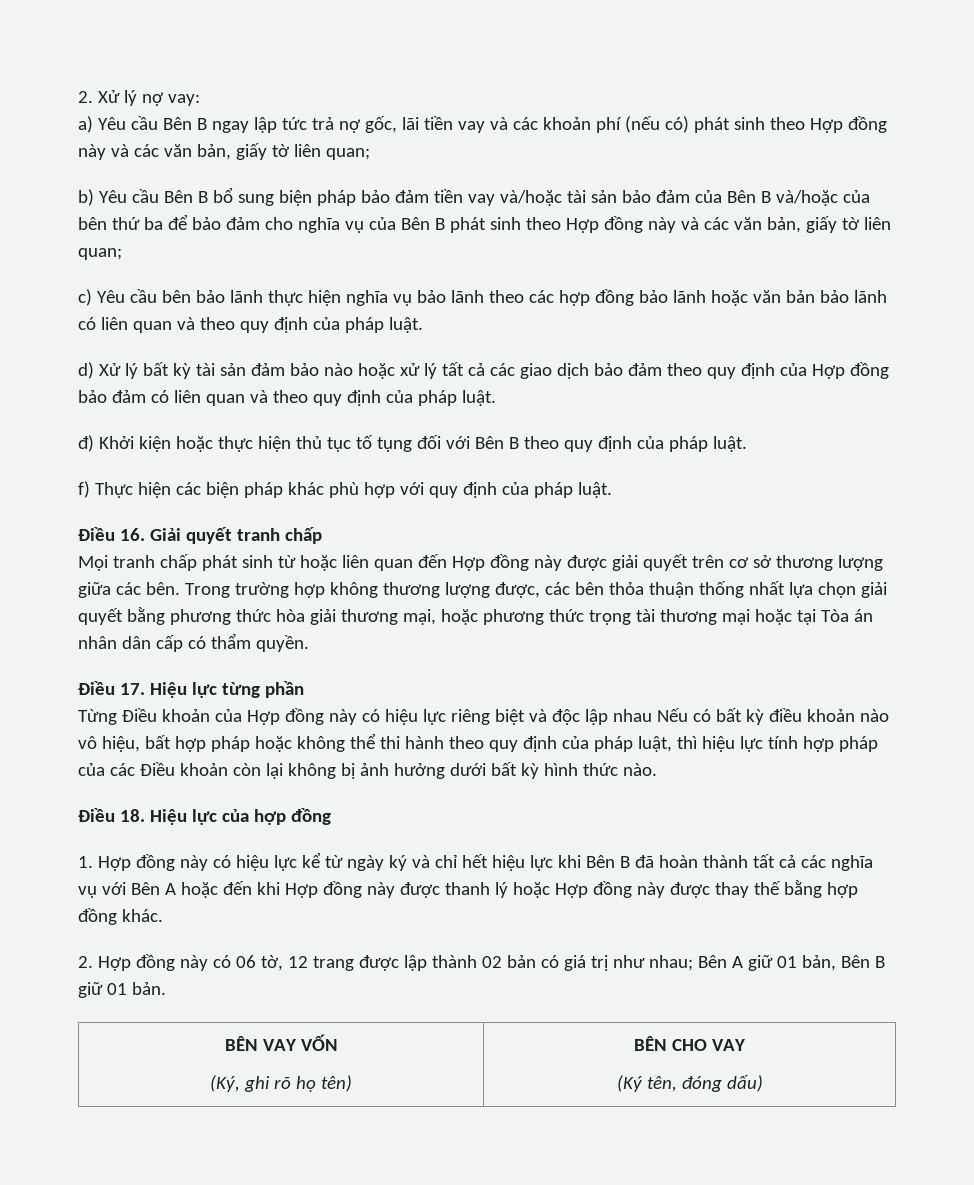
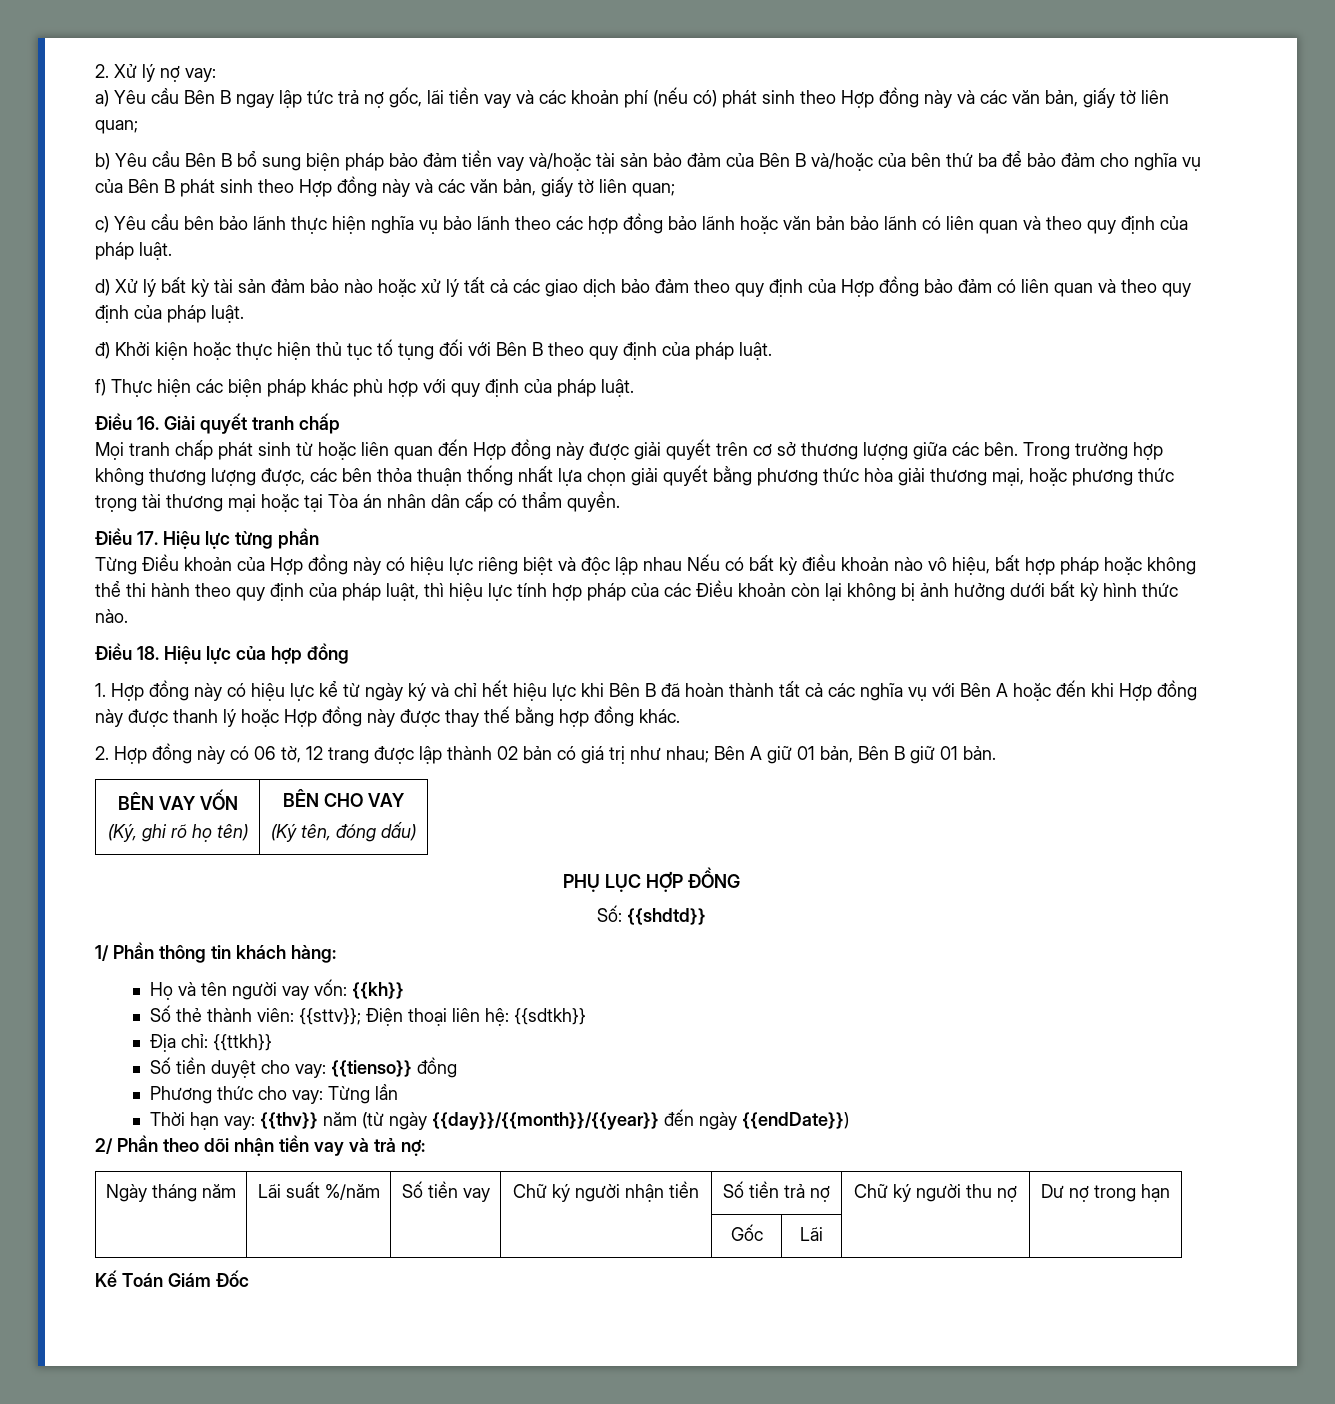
+ PHỤ LỤC HỢP ĐỒNG
+ Số: {{shdtd}}
+ 1/ Phần thông tin khách hàng:
+ Họ và tên người vay vốn: {{kh}}
+ Số thẻ thành viên: {{sttv}}; Điện thoại liên hệ: {{sdtkh}}
+ Địa chỉ: {{ttkh}}
+ Số tiền duyệt cho vay: {{tienso}} đồng
+ Phương thức cho vay: Từng lần
+ Thời hạn vay: {{thv}} năm (từ ngày {{day}}/{{month}}/{{year}} đến ngày {{endDate}})
+ 2/ Phần theo dõi nhận tiền vay và trả nợ:
+ Ngày tháng năm | Lãi suất %/năm | Số tiền vay | Chữ ký người nhận tiền | Số tiền trả nợ | Chữ ký người thu nợ | Dư nợ trong hạn
+ | | | | Gốc | Lãi | |
+ Kế Toán Giám Đốc

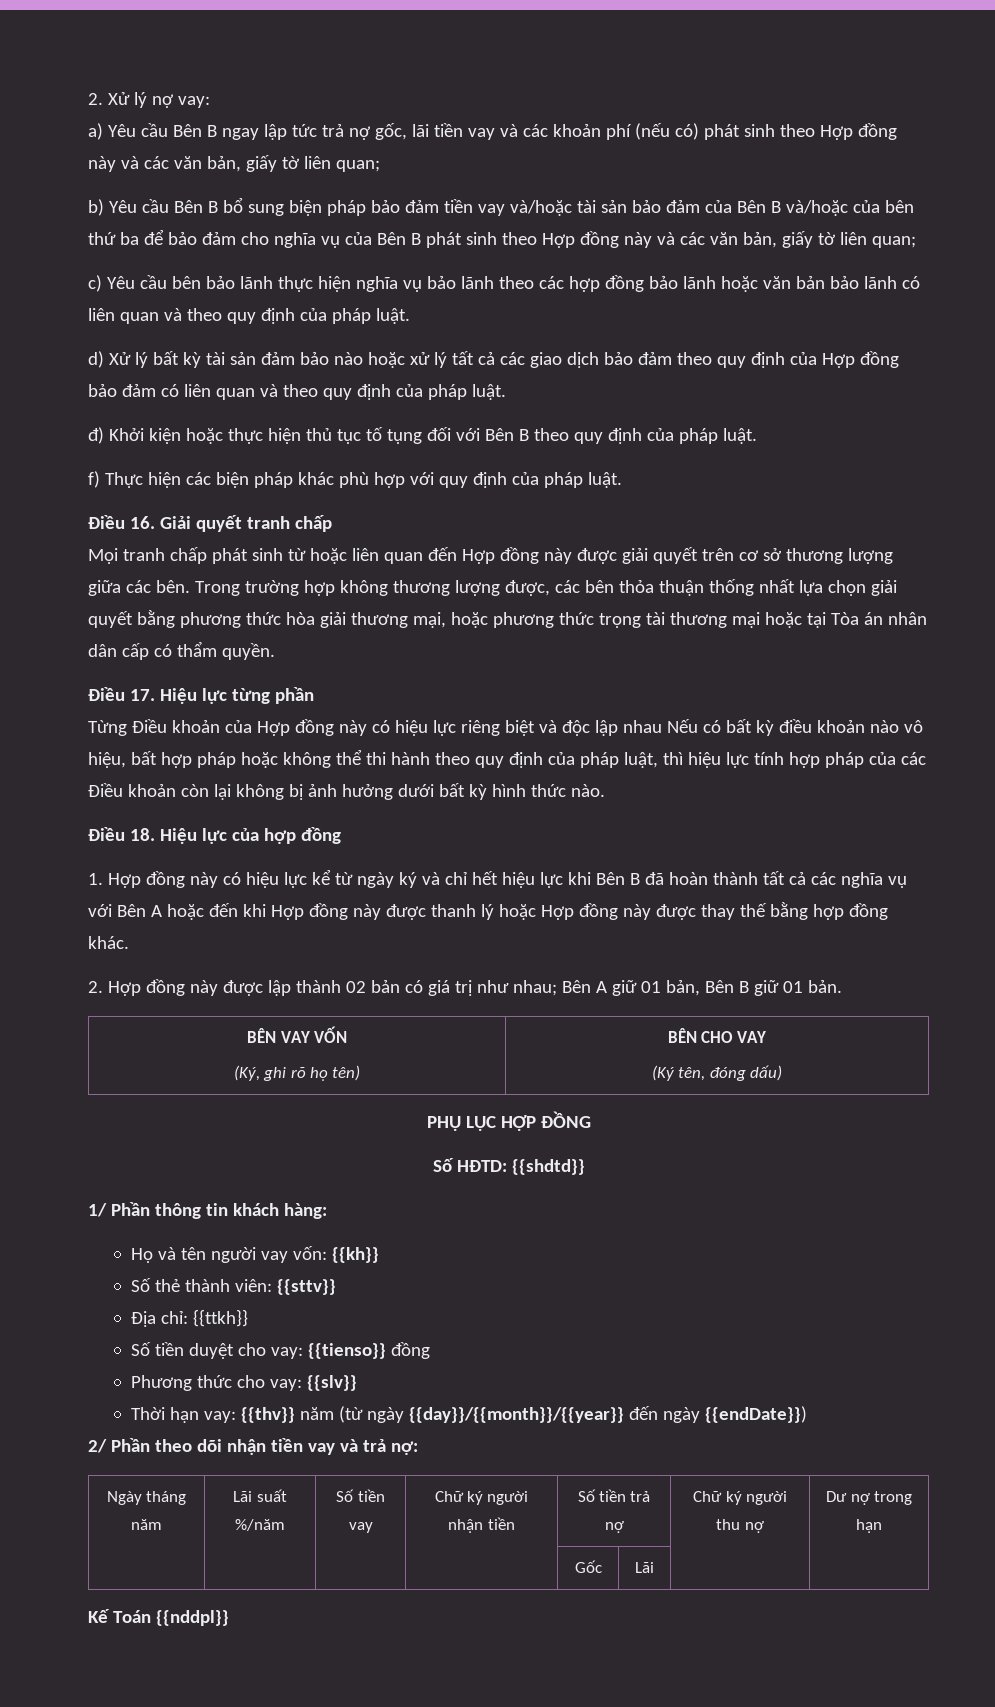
- 2. Hợp đồng này có 06 tờ, 12 trang được lập thành 02 bản có giá trị như nhau; Bên A giữ 01 bản, Bên B giữ 01 bản.
+ 2. Hợp đồng này được lập thành 02 bản có giá trị như nhau; Bên A giữ 01 bản, Bên B giữ 01 bản.
- Số: {{shdtd}}
+ Số HĐTD: {{shdtd}}
- Số thẻ thành viên: {{sttv}}; Điện thoại liên hệ: {{sdtkh}}
+ Số thẻ thành viên: {{sttv}}
- Phương thức cho vay: Từng lần
+ Phương thức cho vay: {{slv}}
- Kế Toán Giám Đốc
+ Kế Toán {{nddpl}}

